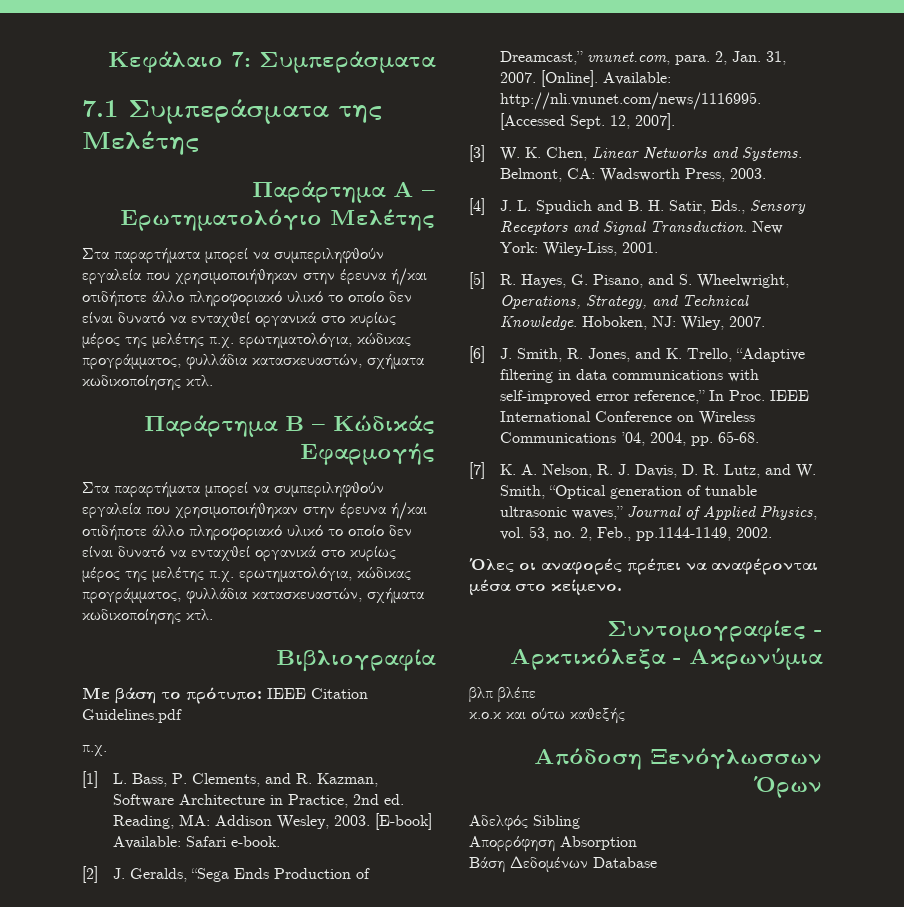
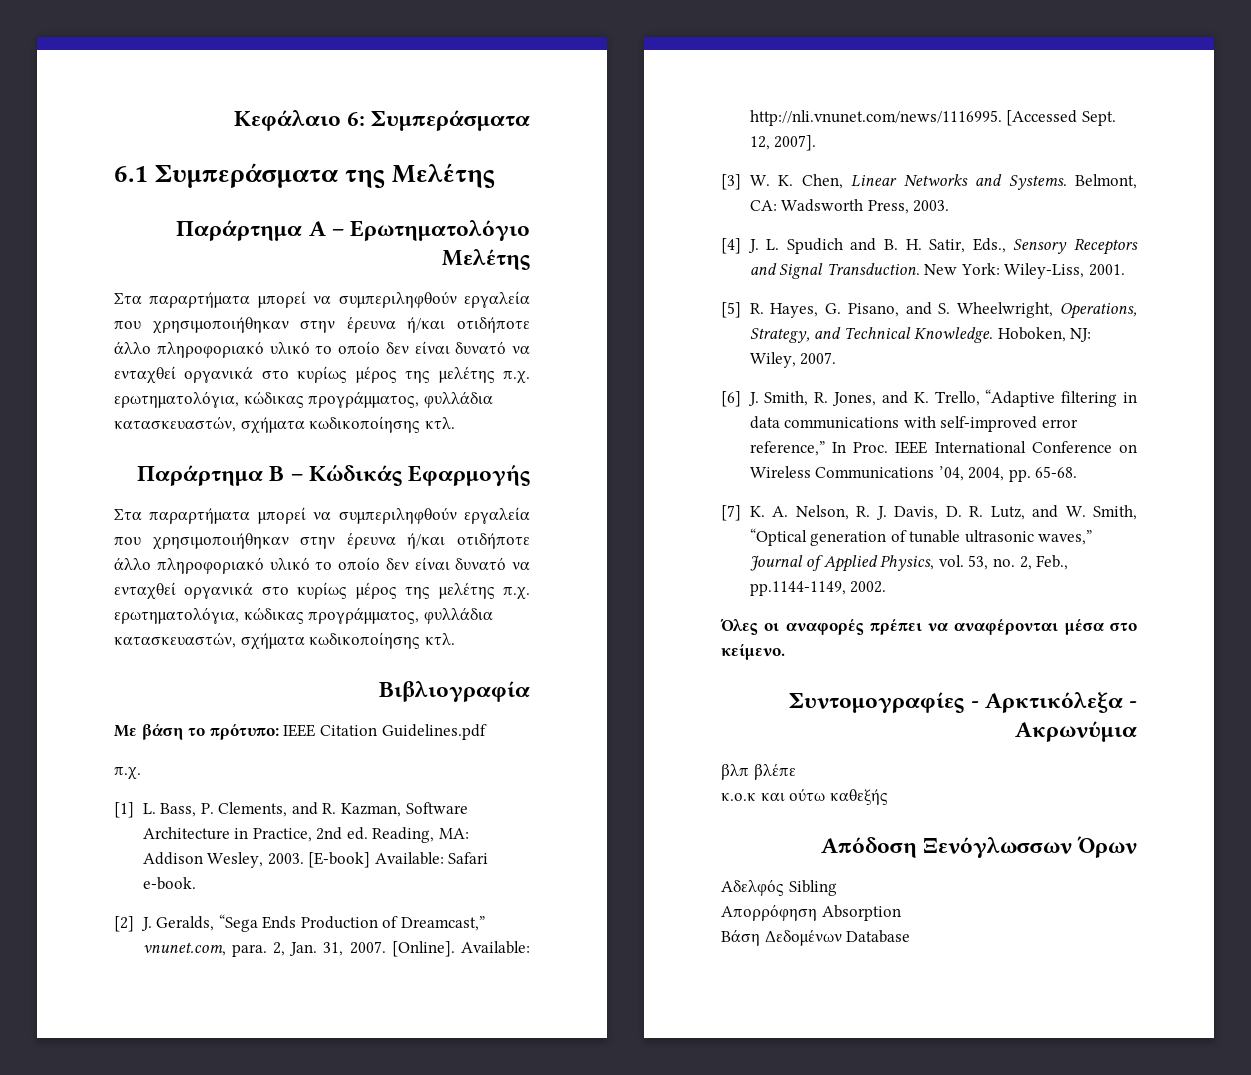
- Κεφάλαιο 7: Συμπεράσματα
+ Κεφάλαιο 6: Συμπεράσματα
- 7.1 Συμπεράσματα της Μελέτης
+ 6.1 Συμπεράσματα της Μελέτης

